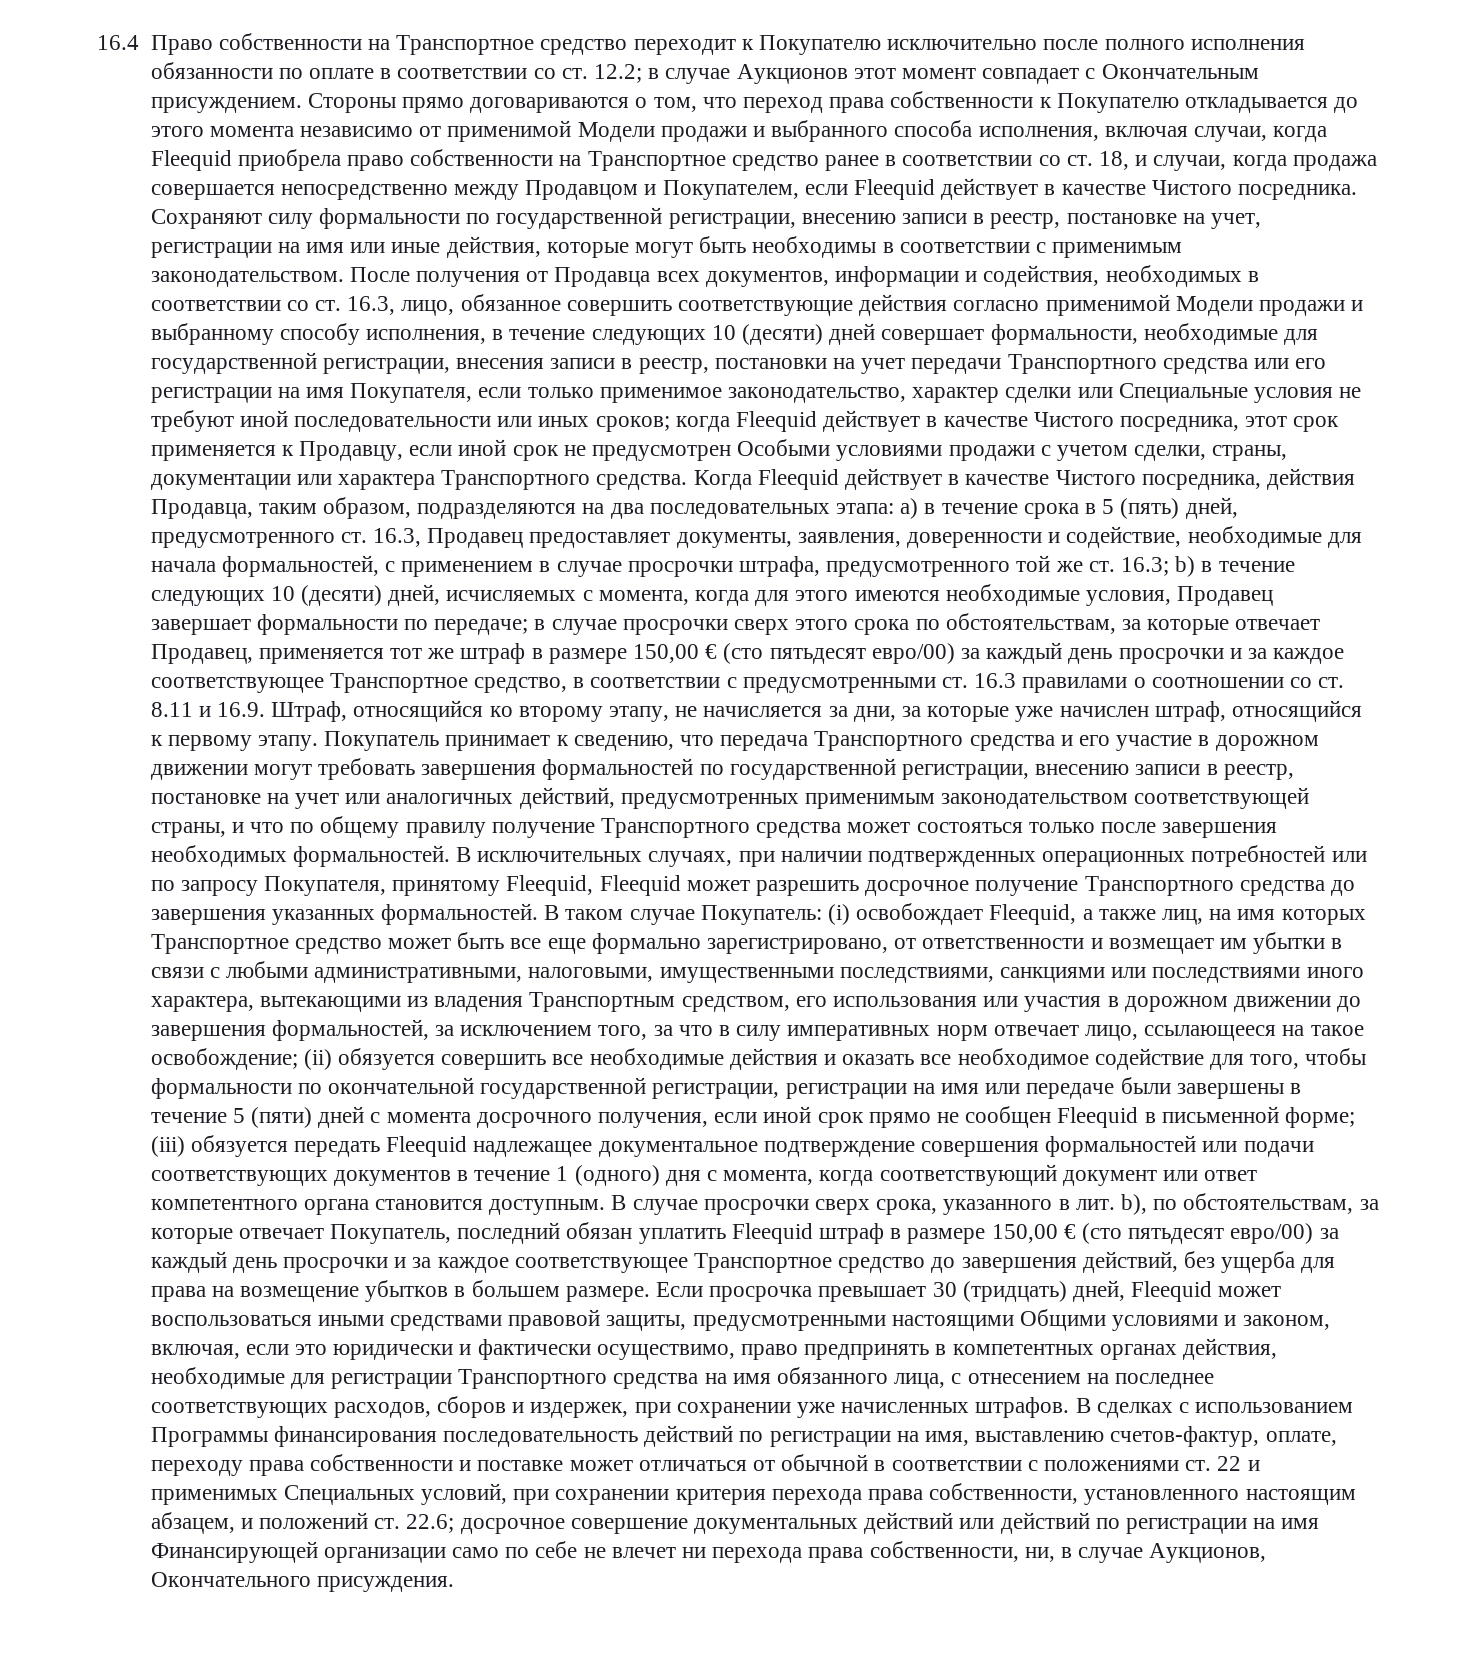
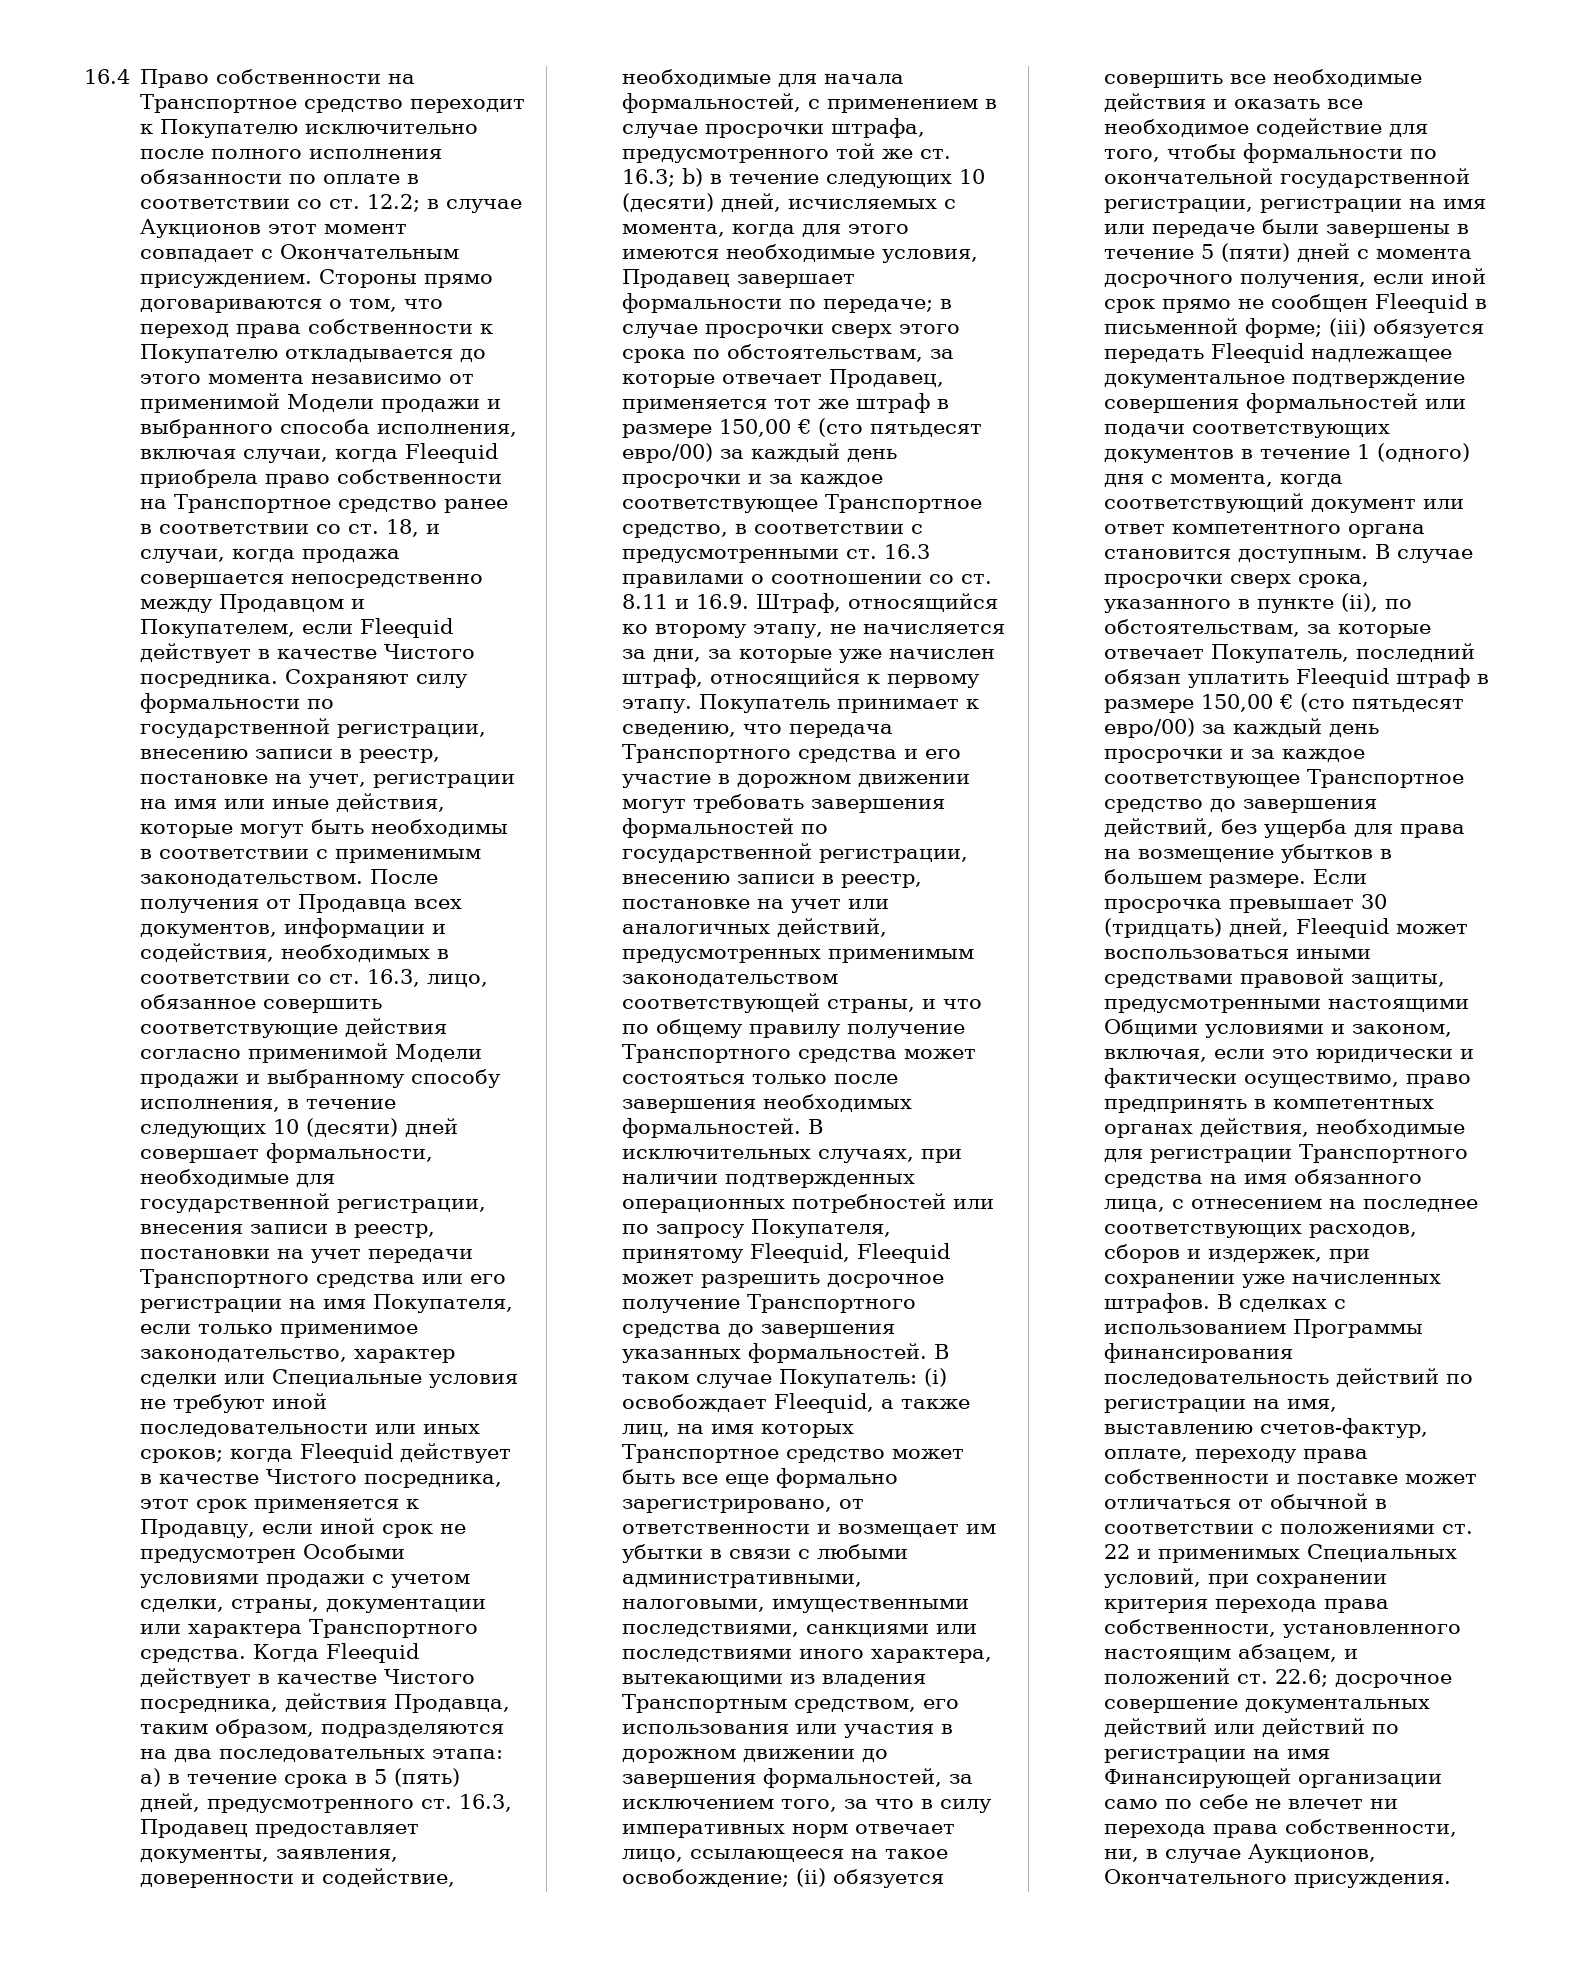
- В случае просрочки сверх срока, указанного в лит. b), по обстоятельствам, за которые отвечает Покупатель, последний обязан уплатить Fleequid штраф в размере 150,00 € (сто пятьдесят евро/00) за каждый день просрочки и за каждое соответствующее Транспортное средство до завершения действий, без ущерба для права на возмещение убытков в большем размере.
+ В случае просрочки сверх срока, указанного в пункте (ii), по обстоятельствам, за которые отвечает Покупатель, последний обязан уплатить Fleequid штраф в размере 150,00 € (сто пятьдесят евро/00) за каждый день просрочки и за каждое соответствующее Транспортное средство до завершения действий, без ущерба для права на возмещение убытков в большем размере.

